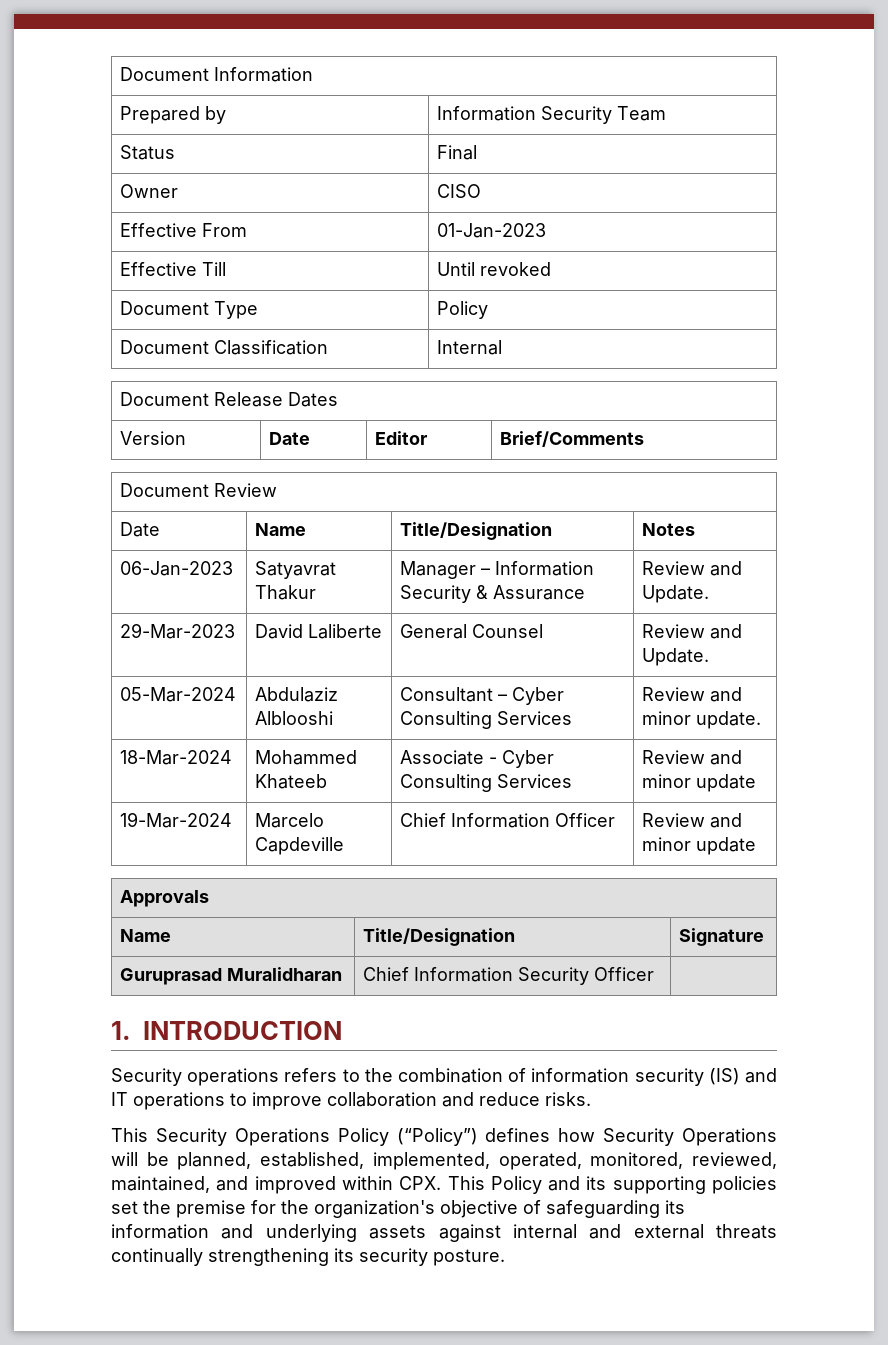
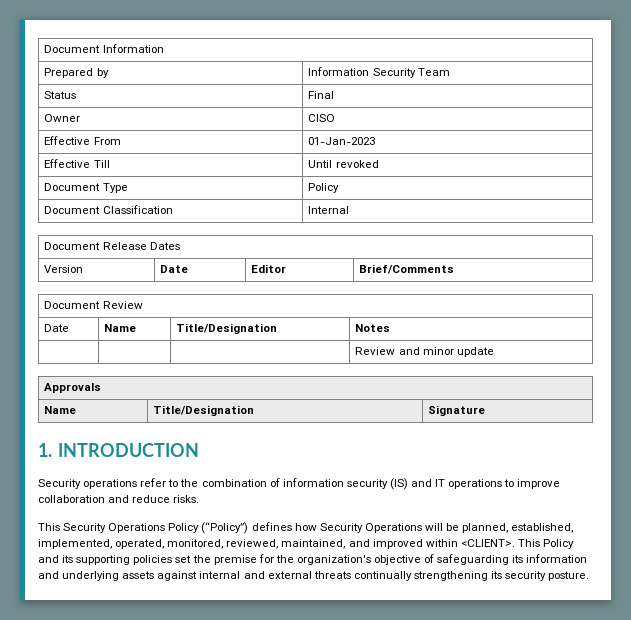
- 06-Jan-2023 | Satyavrat Thakur | Manager – Information Security & Assurance | Review and Update.
- 29-Mar-2023 | David Laliberte | General Counsel | Review and Update.
- 05-Mar-2024 | Abdulaziz Alblooshi | Consultant – Cyber Consulting Services | Review and minor update.
- 18-Mar-2024 | Mohammed Khateeb | Associate - Cyber Consulting Services | Review and minor update
- 19-Mar-2024 | Marcelo Capdeville | Chief Information Officer | Review and minor update
+ | | | Review and minor update
- Guruprasad Muralidharan | Chief Information Security Officer |
- Security operations refers to the combination of information security (IS) and IT operations to improve collaboration and reduce risks.
+ Security operations refer to the combination of information security (IS) and IT operations to improve collaboration and reduce risks.
- This Security Operations Policy (“Policy”) defines how Security Operations will be planned, established, implemented, operated, monitored, reviewed, maintained, and improved within CPX. This Policy and its supporting policies set the premise for the organization's objective of safeguarding its information and underlying assets against internal and external threats continually strengthening its security posture.
+ This Security Operations Policy (“Policy”) defines how Security Operations will be planned, established, implemented, operated, monitored, reviewed, maintained, and improved within <CLIENT>. This Policy and its supporting policies set the premise for the organization's objective of safeguarding its information and underlying assets against internal and external threats continually strengthening its security posture.

